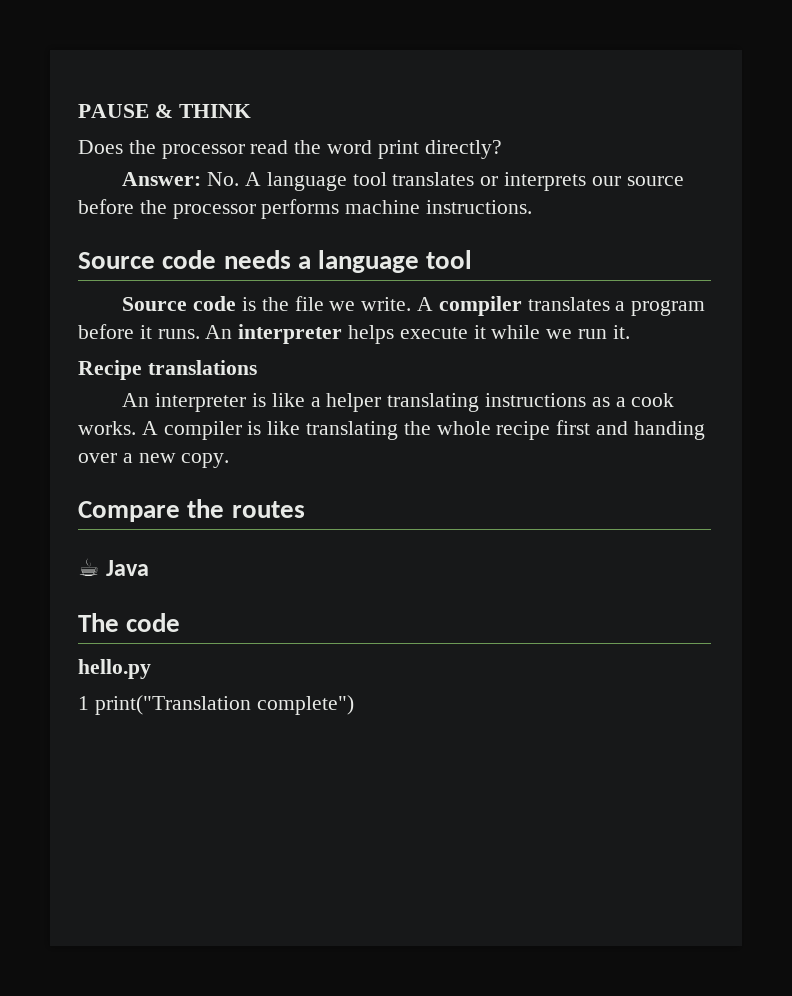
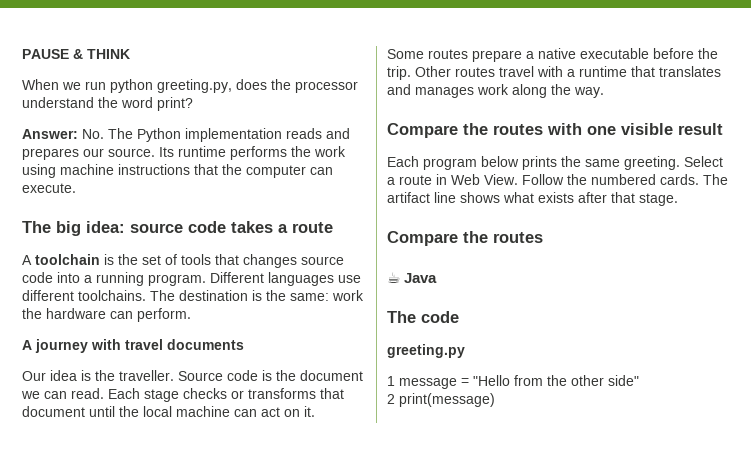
- Does the processor read the word print directly?
+ When we run python greeting.py, does the processor understand the word print?
- Answer: No. A language tool translates or interprets our source before the processor performs machine instructions.
- Source code needs a language tool
- Source code is the file we write. A compiler translates a program before it runs. An interpreter helps execute it while we run it.
- Recipe translations
- An interpreter is like a helper translating instructions as a cook works. A compiler is like translating the whole recipe first and handing over a new copy.
+ Answer: No. The Python implementation reads and prepares our source. Its runtime performs the work using machine instructions that the computer can execute.
+ The big idea: source code takes a route
+ A toolchain is the set of tools that changes source code into a running program. Different languages use different toolchains. The destination is the same: work the hardware can perform.
+ A journey with travel documents
+ Our idea is the traveller. Source code is the document we can read. Each stage checks or transforms that document until the local machine can act on it.
+ Some routes prepare a native executable before the trip. Other routes travel with a runtime that translates and manages work along the way.
+ Compare the routes with one visible result
+ Each program below prints the same greeting. Select a route in Web View. Follow the numbered cards. The artifact line shows what exists after that stage.
- hello.py
+ greeting.py
- 1 print("Translation complete")
+ 1 message = "Hello from the other side"
+ 2 print(message)

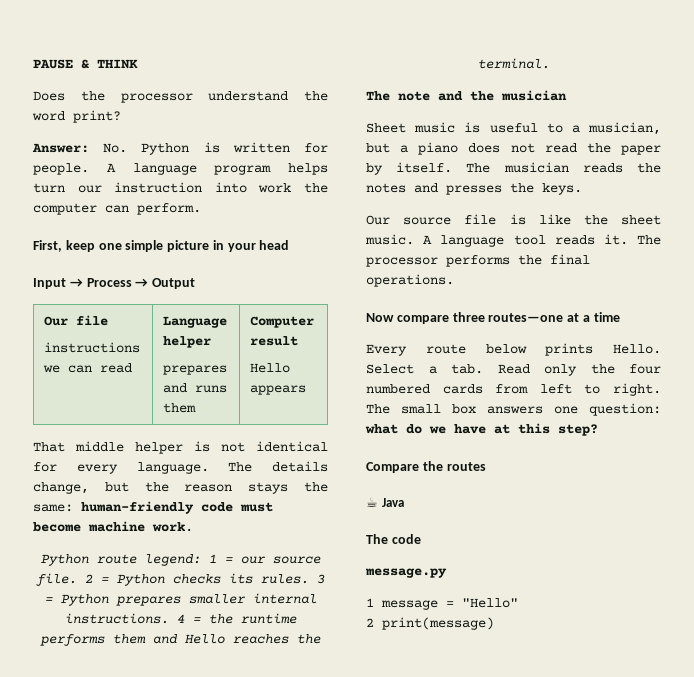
- When we run python greeting.py, does the processor understand the word print?
+ Does the processor understand the word print?
- Answer: No. The Python implementation reads and prepares our source. Its runtime performs the work using machine instructions that the computer can execute.
- The big idea: source code takes a route
- A toolchain is the set of tools that changes source code into a running program. Different languages use different toolchains. The destination is the same: work the hardware can perform.
- A journey with travel documents
- Our idea is the traveller. Source code is the document we can read. Each stage checks or transforms that document until the local machine can act on it.
- Some routes prepare a native executable before the trip. Other routes travel with a runtime that translates and manages work along the way.
- Compare the routes with one visible result
- Each program below prints the same greeting. Select a route in Web View. Follow the numbered cards. The artifact line shows what exists after that stage.
+ Answer: No. Python is written for people. A language program helps turn our instruction into work the computer can perform.
+ First, keep one simple picture in your head
+ Input → Process → Output
+ Our file
+ instructions we can read | Language helper
+ prepares and runs them | Computer result
+ Hello appears
+ That middle helper is not identical for every language. The details change, but the reason stays the same: human-friendly code must become machine work.
+ Python route legend: 1 = our source file. 2 = Python checks its rules. 3 = Python prepares smaller internal instructions. 4 = the runtime performs them and Hello reaches the terminal.
+ The note and the musician
+ Sheet music is useful to a musician, but a piano does not read the paper by itself. The musician reads the notes and presses the keys.
+ Our source file is like the sheet music. A language tool reads it. The processor performs the final operations.
+ Now compare three routes—one at a time
+ Every route below prints Hello. Select a tab. Read only the four numbered cards from left to right. The small box answers one question: what do we have at this step?
- greeting.py
+ message.py
- 1 message = "Hello from the other side"
+ 1 message = "Hello"

